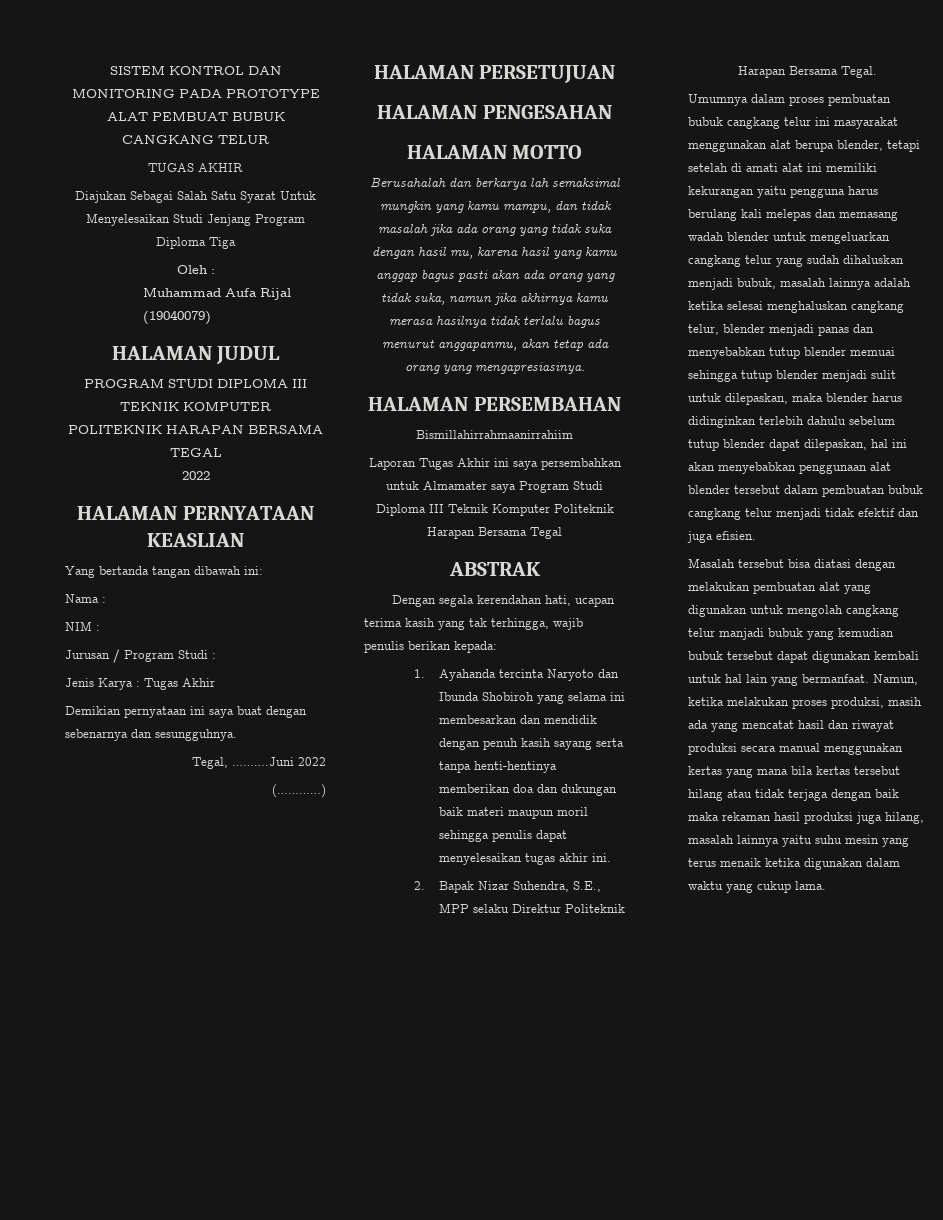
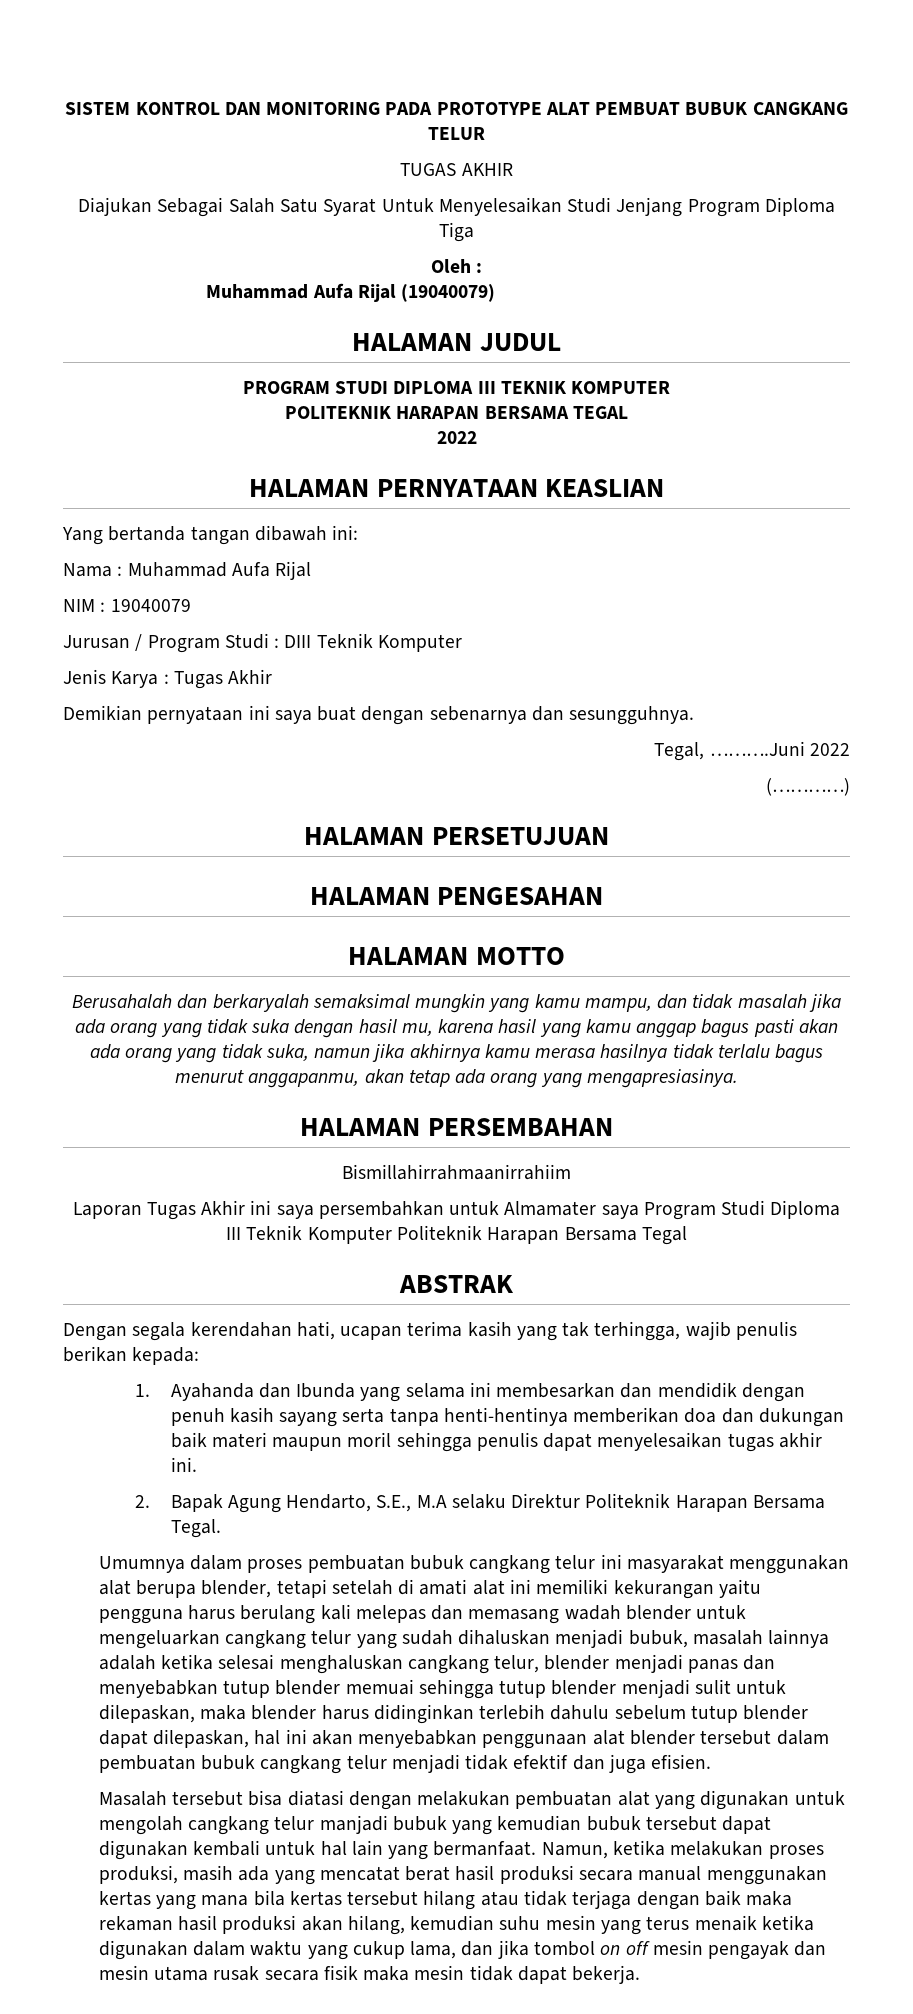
- Nama :
+ Nama : Muhammad Aufa Rijal
- NIM :
+ NIM : 19040079
- Jurusan / Program Studi :
+ Jurusan / Program Studi : DIII Teknik Komputer
- Berusahalah dan berkarya lah semaksimal mungkin yang kamu mampu, dan tidak masalah jika ada orang yang tidak suka dengan hasil mu, karena hasil yang kamu anggap bagus pasti akan ada orang yang tidak suka, namun jika akhirnya kamu merasa hasilnya tidak terlalu bagus menurut anggapanmu, akan tetap ada orang yang mengapresiasinya.
+ Berusahalah dan berkaryalah semaksimal mungkin yang kamu mampu, dan tidak masalah jika ada orang yang tidak suka dengan hasil mu, karena hasil yang kamu anggap bagus pasti akan ada orang yang tidak suka, namun jika akhirnya kamu merasa hasilnya tidak terlalu bagus menurut anggapanmu, akan tetap ada orang yang mengapresiasinya.
- 1. Ayahanda tercinta Naryoto dan Ibunda Shobiroh yang selama ini membesarkan dan mendidik dengan penuh kasih sayang serta tanpa henti-hentinya memberikan doa dan dukungan baik materi maupun moril sehingga penulis dapat menyelesaikan tugas akhir ini.
+ 1. Ayahanda dan Ibunda yang selama ini membesarkan dan mendidik dengan penuh kasih sayang serta tanpa henti-hentinya memberikan doa dan dukungan baik materi maupun moril sehingga penulis dapat menyelesaikan tugas akhir ini.
- 2. Bapak Nizar Suhendra, S.E., MPP selaku Direktur Politeknik Harapan Bersama Tegal.
+ 2. Bapak Agung Hendarto, S.E., M.A selaku Direktur Politeknik Harapan Bersama Tegal.
- Namun, ketika melakukan proses produksi, masih ada yang mencatat hasil dan riwayat produksi secara manual menggunakan kertas yang mana bila kertas tersebut hilang atau tidak terjaga dengan baik maka rekaman hasil produksi juga hilang, masalah lainnya yaitu suhu mesin yang terus menaik ketika digunakan dalam waktu yang cukup lama.
+ Namun, ketika melakukan proses produksi, masih ada yang mencatat berat hasil produksi secara manual menggunakan kertas yang mana bila kertas tersebut hilang atau tidak terjaga dengan baik maka rekaman hasil produksi akan hilang, kemudian suhu mesin yang terus menaik ketika digunakan dalam waktu yang cukup lama, dan jika tombol on off mesin pengayak dan mesin utama rusak secara fisik maka mesin tidak dapat bekerja.

